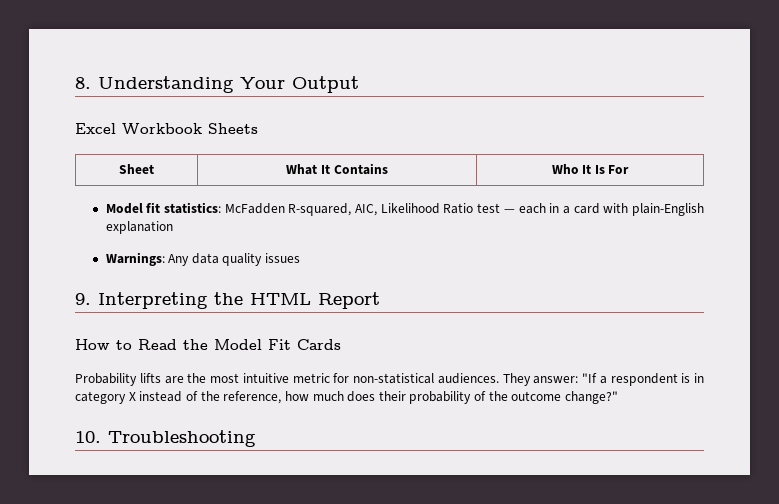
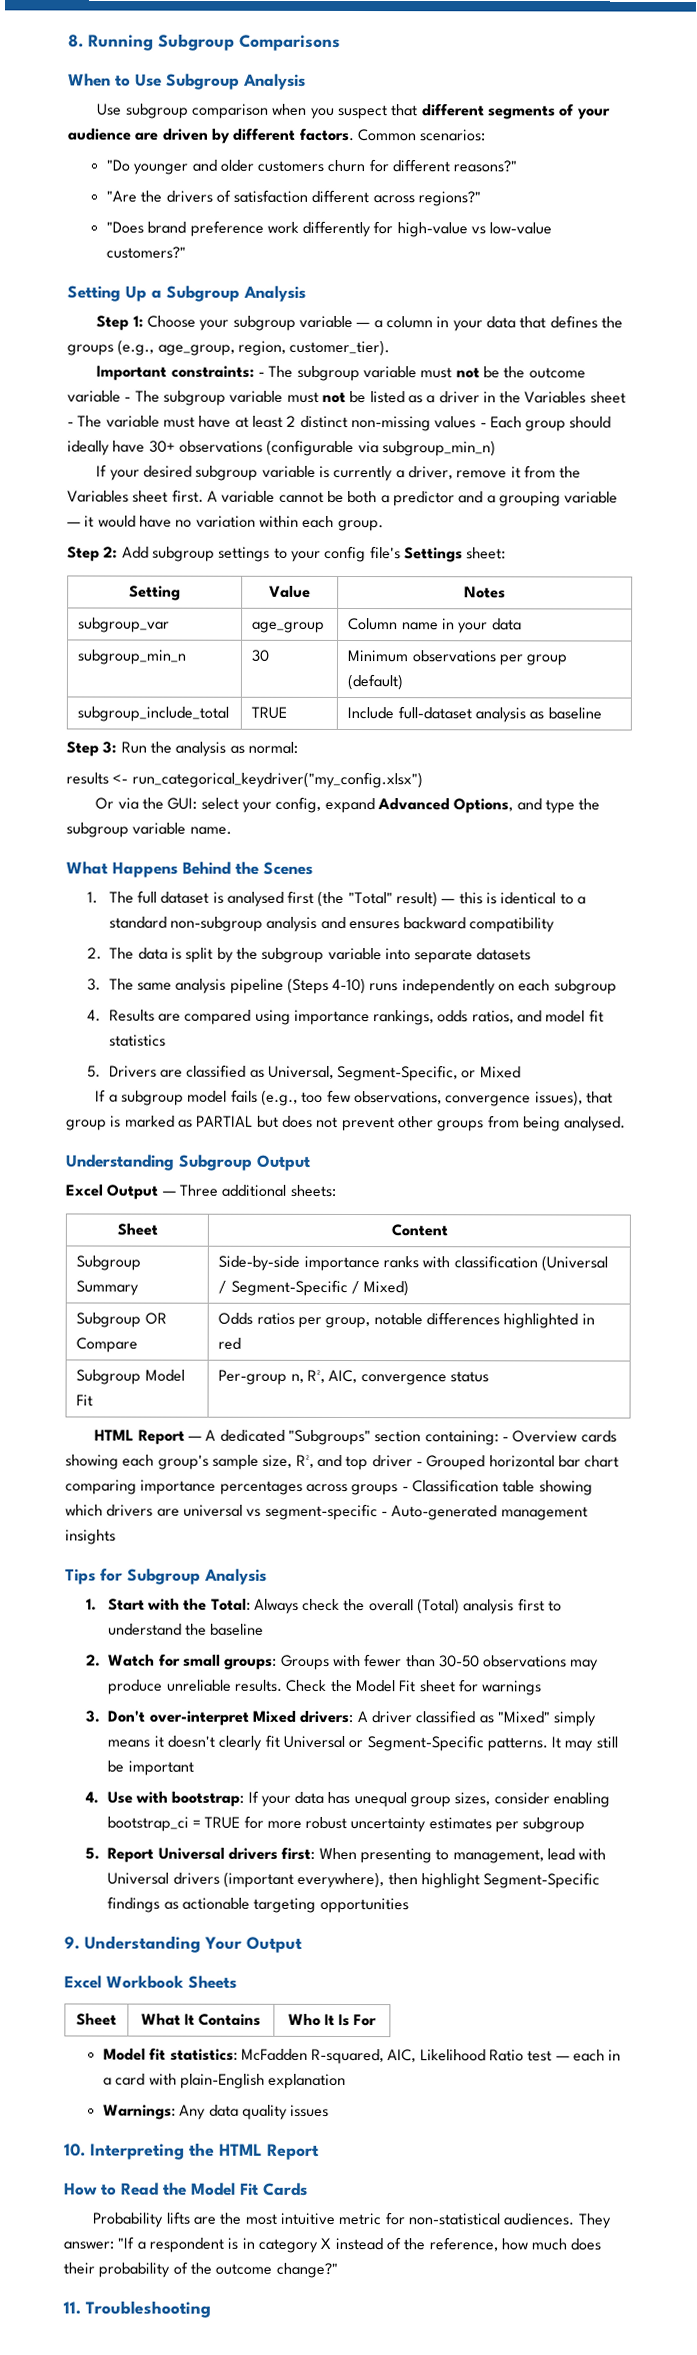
- 8. Understanding Your Output
+ 8. Running Subgroup Comparisons
+ When to Use Subgroup Analysis
+ Use subgroup comparison when you suspect that different segments of your audience are driven by different factors. Common scenarios:
+ "Do younger and older customers churn for different reasons?"
+ "Are the drivers of satisfaction different across regions?"
+ "Does brand preference work differently for high-value vs low-value customers?"
+ Setting Up a Subgroup Analysis
+ Step 1: Choose your subgroup variable — a column in your data that defines the groups (e.g., age_group, region, customer_tier).
+ Important constraints: - The subgroup variable must not be the outcome variable - The subgroup variable must not be listed as a driver in the Variables sheet - The variable must have at least 2 distinct non-missing values - Each group should ideally have 30+ observations (configurable via subgroup_min_n)
+ If your desired subgroup variable is currently a driver, remove it from the Variables sheet first. A variable cannot be both a predictor and a grouping variable — it would have no variation within each group.
+ Step 2: Add subgroup settings to your config file's Settings sheet:
+ Setting | Value | Notes
+ subgroup_var | age_group | Column name in your data
+ subgroup_min_n | 30 | Minimum observations per group (default)
+ subgroup_include_total | TRUE | Include full-dataset analysis as baseline
+ Step 3: Run the analysis as normal:
+ results <- run_categorical_keydriver("my_config.xlsx")
+ Or via the GUI: select your config, expand Advanced Options, and type the subgroup variable name.
+ What Happens Behind the Scenes
+ 1. The full dataset is analysed first (the "Total" result) — this is identical to a standard non-subgroup analysis and ensures backward compatibility
+ 2. The data is split by the subgroup variable into separate datasets
+ 3. The same analysis pipeline (Steps 4-10) runs independently on each subgroup
+ 4. Results are compared using importance rankings, odds ratios, and model fit statistics
+ 5. Drivers are classified as Universal, Segment-Specific, or Mixed
+ If a subgroup model fails (e.g., too few observations, convergence issues), that group is marked as PARTIAL but does not prevent other groups from being analysed.
+ Understanding Subgroup Output
+ Excel Output — Three additional sheets:
+ Sheet | Content
+ Subgroup Summary | Side-by-side importance ranks with classification (Universal / Segment-Specific / Mixed)
+ Subgroup OR Compare | Odds ratios per group, notable differences highlighted in red
+ Subgroup Model Fit | Per-group n, R², AIC, convergence status
+ HTML Report — A dedicated "Subgroups" section containing: - Overview cards showing each group's sample size, R², and top driver - Grouped horizontal bar chart comparing importance percentages across groups - Classification table showing which drivers are universal vs segment-specific - Auto-generated management insights
+ Tips for Subgroup Analysis
+ 1. Start with the Total: Always check the overall (Total) analysis first to understand the baseline
+ 2. Watch for small groups: Groups with fewer than 30-50 observations may produce unreliable results. Check the Model Fit sheet for warnings
+ 3. Don't over-interpret Mixed drivers: A driver classified as "Mixed" simply means it doesn't clearly fit Universal or Segment-Specific patterns. It may still be important
+ 4. Use with bootstrap: If your data has unequal group sizes, consider enabling bootstrap_ci = TRUE for more robust uncertainty estimates per subgroup
+ 5. Report Universal drivers first: When presenting to management, lead with Universal drivers (important everywhere), then highlight Segment-Specific findings as actionable targeting opportunities
+ 9. Understanding Your Output
- 9. Interpreting the HTML Report
+ 10. Interpreting the HTML Report
- 10. Troubleshooting
+ 11. Troubleshooting

